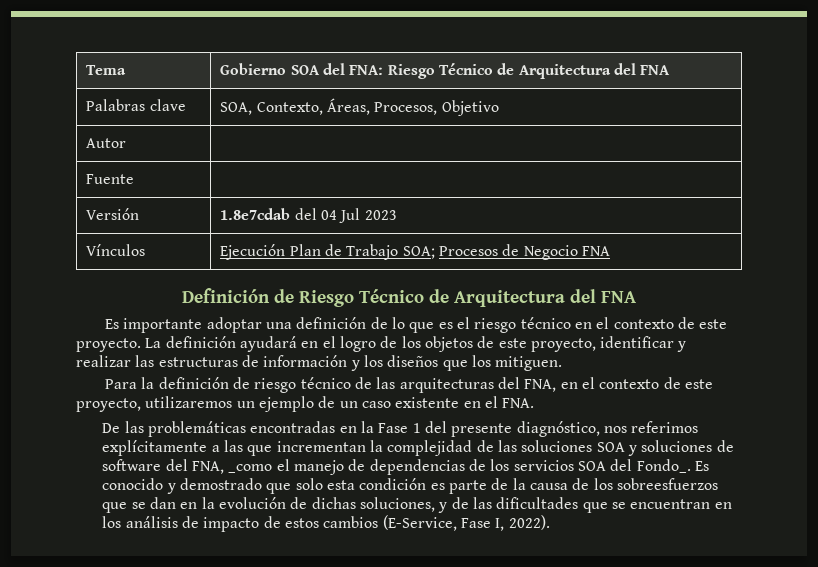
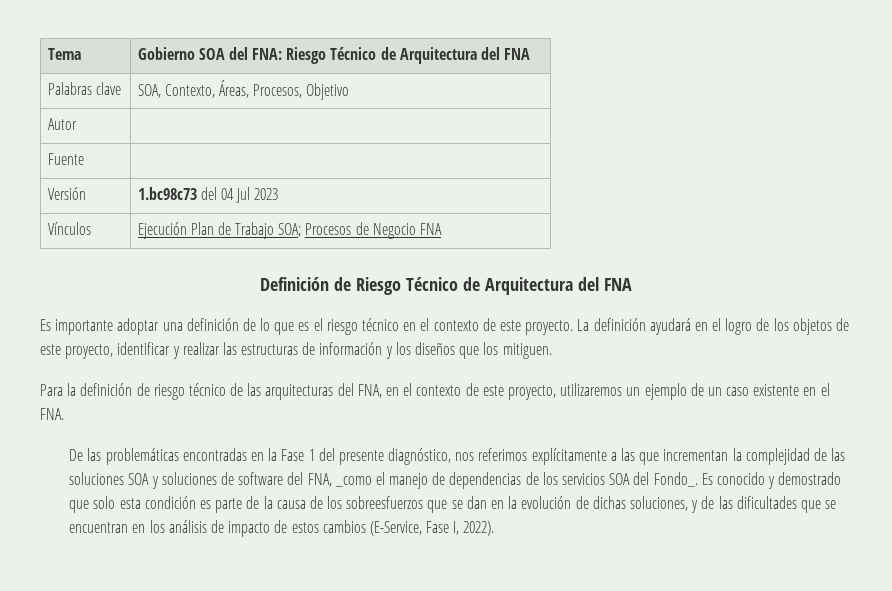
- Versión | 1.8e7cdab del 04 Jul 2023
+ Versión | 1.bc98c73 del 04 Jul 2023

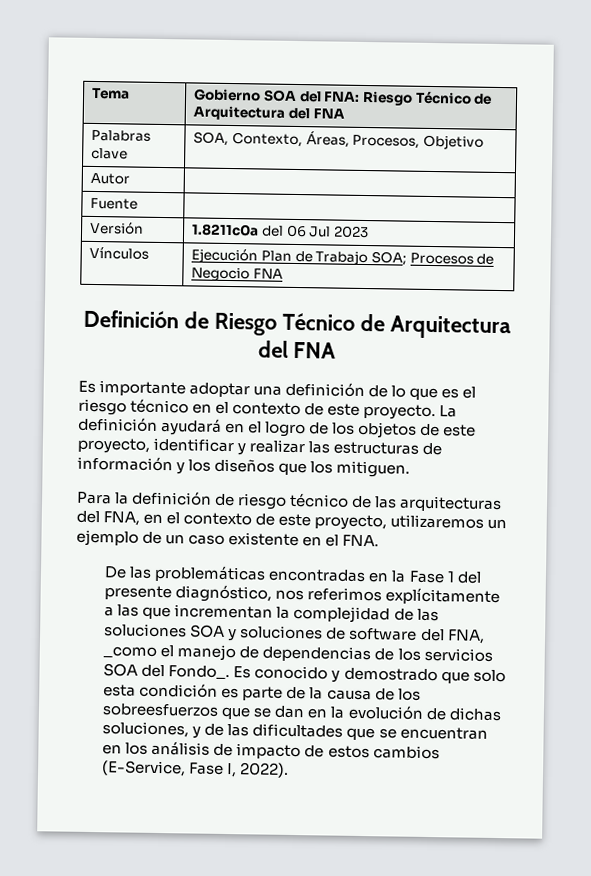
- Versión | 1.bc98c73 del 04 Jul 2023
+ Versión | 1.8211c0a del 06 Jul 2023

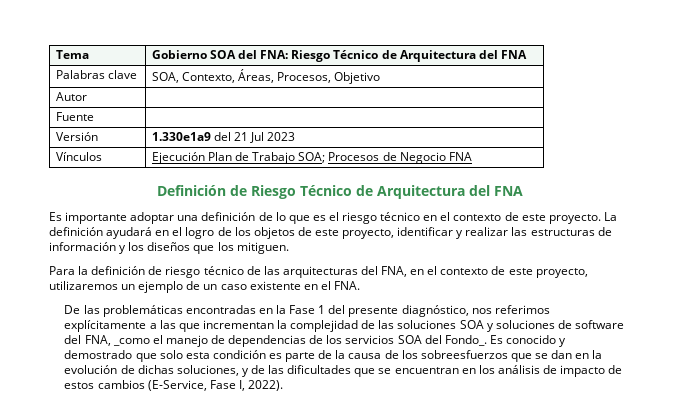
- Versión | 1.8211c0a del 06 Jul 2023
+ Versión | 1.330e1a9 del 21 Jul 2023

